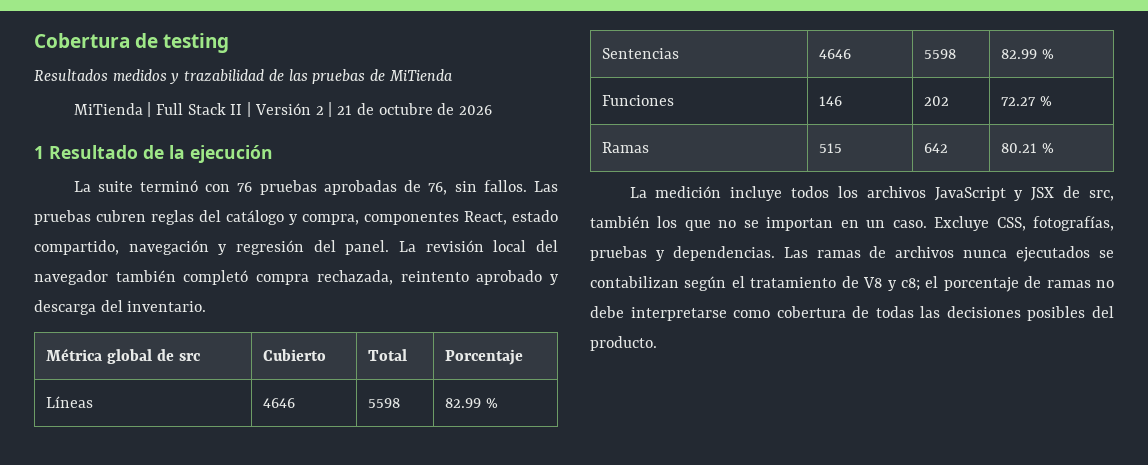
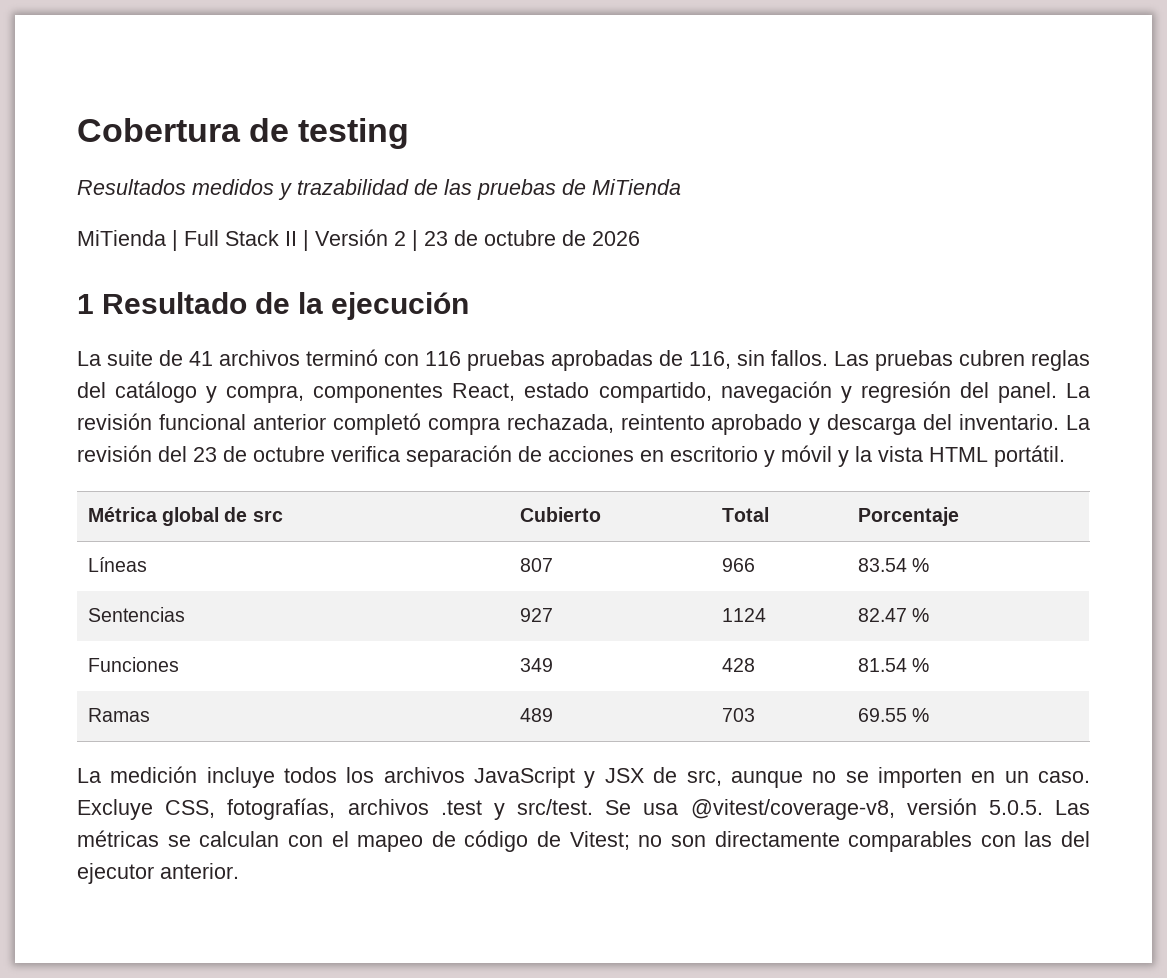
- MiTienda | Full Stack II | Versión 2 | 21 de octubre de 2026
+ MiTienda | Full Stack II | Versión 2 | 23 de octubre de 2026
- La suite terminó con 76 pruebas aprobadas de 76, sin fallos.
+ La suite de 41 archivos terminó con 116 pruebas aprobadas de 116, sin fallos.
- La revisión local del navegador también completó compra rechazada, reintento aprobado y descarga del inventario.
+ La revisión funcional anterior completó compra rechazada, reintento aprobado y descarga del inventario. La revisión del 23 de octubre verifica separación de acciones en escritorio y móvil y la vista HTML portátil.
- Líneas | 4646 | 5598 | 82.99 %
+ Líneas | 807 | 966 | 83.54 %
- Sentencias | 4646 | 5598 | 82.99 %
+ Sentencias | 927 | 1124 | 82.47 %
- Funciones | 146 | 202 | 72.27 %
+ Funciones | 349 | 428 | 81.54 %
- Ramas | 515 | 642 | 80.21 %
+ Ramas | 489 | 703 | 69.55 %
- La medición incluye todos los archivos JavaScript y JSX de src, también los que no se importan en un caso.
+ La medición incluye todos los archivos JavaScript y JSX de src, aunque no se importen en un caso.
- Excluye CSS, fotografías, pruebas y dependencias. Las ramas de archivos nunca ejecutados se contabilizan según el tratamiento de V8 y c8; el porcentaje de ramas no debe interpretarse como cobertura de todas las decisiones posibles del producto.
+ Excluye CSS, fotografías, archivos .test y src/test. Se usa @vitest/coverage-v8, versión 5.0.5. Las métricas se calculan con el mapeo de código de Vitest; no son directamente comparables con las del ejecutor anterior.

